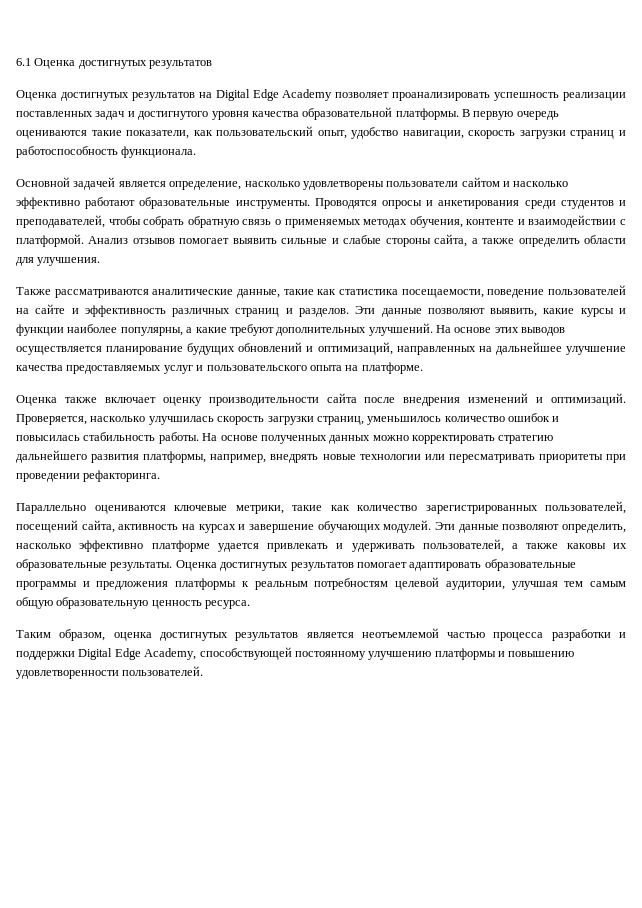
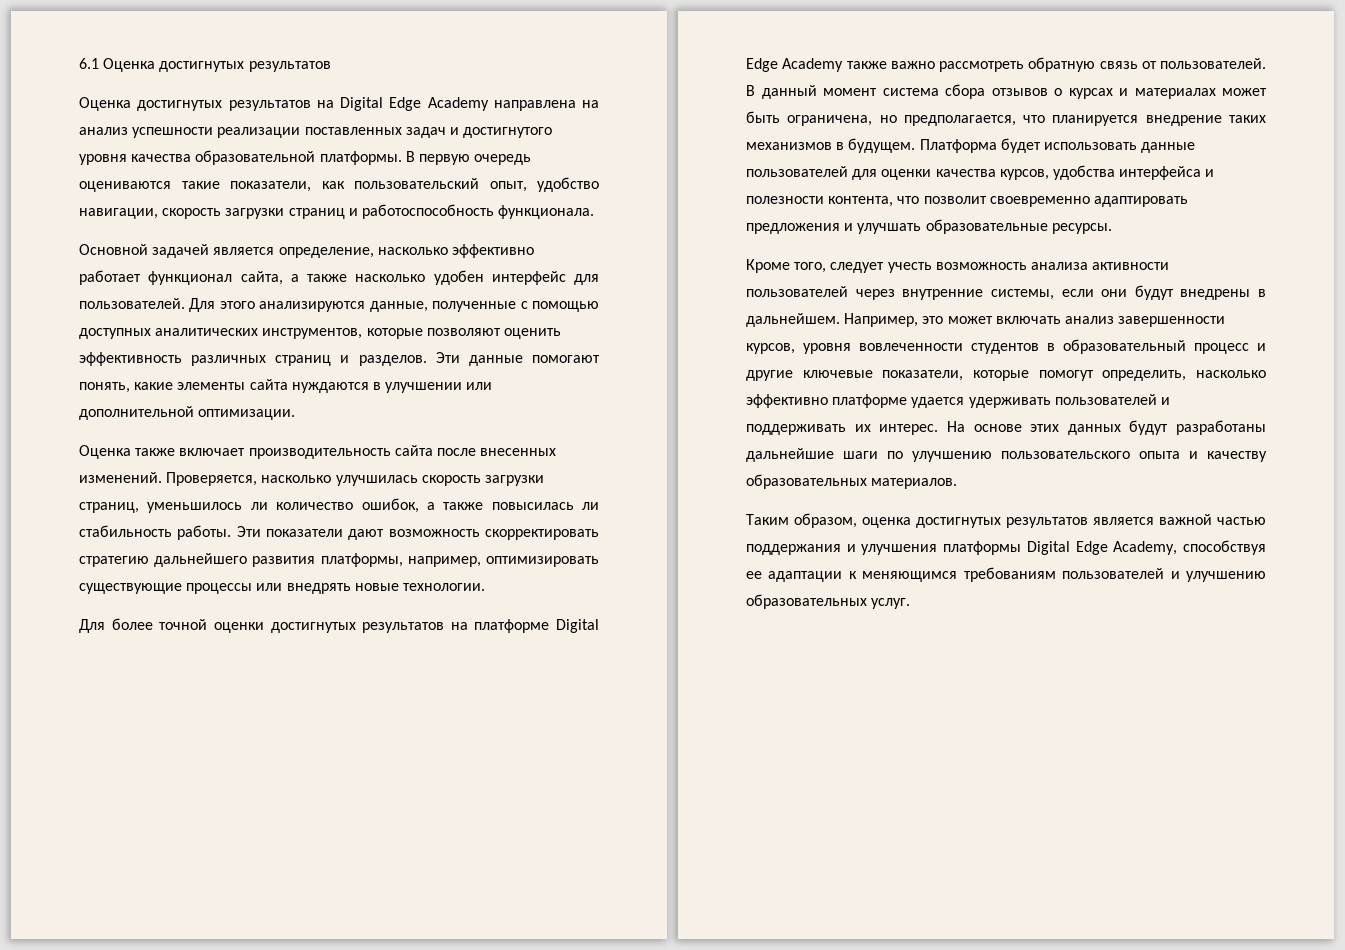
- Оценка достигнутых результатов на Digital Edge Academy позволяет проанализировать успешность реализации поставленных задач и достигнутого уровня качества образовательной платформы.
+ Оценка достигнутых результатов на Digital Edge Academy направлена на анализ успешности реализации поставленных задач и достигнутого уровня качества образовательной платформы.
- Основной задачей является определение, насколько удовлетворены пользователи сайтом и насколько эффективно работают образовательные инструменты. Проводятся опросы и анкетирования среди студентов и преподавателей, чтобы собрать обратную связь о применяемых методах обучения, контенте и взаимодействии с платформой. Анализ отзывов помогает выявить сильные и слабые стороны сайта, а также определить области для улучшения.
- Также рассматриваются аналитические данные, такие как статистика посещаемости, поведение пользователей на сайте и эффективность различных страниц и разделов.
+ Основной задачей является определение, насколько эффективно работает функционал сайта, а также насколько удобен интерфейс для пользователей. Для этого анализируются данные, полученные с помощью доступных аналитических инструментов, которые позволяют оценить эффективность различных страниц и разделов.
- Эти данные позволяют выявить, какие курсы и функции наиболее популярны, а какие требуют дополнительных улучшений. На основе этих выводов осуществляется планирование будущих обновлений и оптимизаций, направленных на дальнейшее улучшение качества предоставляемых услуг и пользовательского опыта на платформе.
- Оценка также включает оценку производительности сайта после внедрения изменений и оптимизаций.
+ Эти данные помогают понять, какие элементы сайта нуждаются в улучшении или дополнительной оптимизации.
+ Оценка также включает производительность сайта после внесенных изменений.
- Проверяется, насколько улучшилась скорость загрузки страниц, уменьшилось количество ошибок и повысилась стабильность работы. На основе полученных данных можно корректировать стратегию дальнейшего развития платформы, например, внедрять новые технологии или пересматривать приоритеты при проведении рефакторинга.
- Параллельно оцениваются ключевые метрики, такие как количество зарегистрированных пользователей, посещений сайта, активность на курсах и завершение обучающих модулей. Эти данные позволяют определить, насколько эффективно платформе удается привлекать и удерживать пользователей, а также каковы их образовательные результаты. Оценка достигнутых результатов помогает адаптировать образовательные программы и предложения платформы к реальным потребностям целевой аудитории, улучшая тем самым общую образовательную ценность ресурса.
+ Проверяется, насколько улучшилась скорость загрузки страниц, уменьшилось ли количество ошибок, а также повысилась ли стабильность работы. Эти показатели дают возможность скорректировать стратегию дальнейшего развития платформы, например, оптимизировать существующие процессы или внедрять новые технологии.
+ Для более точной оценки достигнутых результатов на платформе Digital Edge Academy также важно рассмотреть обратную связь от пользователей. В данный момент система сбора отзывов о курсах и материалах может быть ограничена, но предполагается, что планируется внедрение таких механизмов в будущем. Платформа будет использовать данные пользователей для оценки качества курсов, удобства интерфейса и полезности контента, что позволит своевременно адаптировать предложения и улучшать образовательные ресурсы.
+ Кроме того, следует учесть возможность анализа активности пользователей через внутренние системы, если они будут внедрены в дальнейшем. Например, это может включать анализ завершенности курсов, уровня вовлеченности студентов в образовательный процесс и другие ключевые показатели, которые помогут определить, насколько эффективно платформе удается удерживать пользователей и поддерживать их интерес. На основе этих данных будут разработаны дальнейшие шаги по улучшению пользовательского опыта и качеству образовательных материалов.
- Таким образом, оценка достигнутых результатов является неотъемлемой частью процесса разработки и поддержки Digital Edge Academy, способствующей постоянному улучшению платформы и повышению удовлетворенности пользователей.
+ Таким образом, оценка достигнутых результатов является важной частью поддержания и улучшения платформы Digital Edge Academy, способствуя ее адаптации к меняющимся требованиям пользователей и улучшению образовательных услуг.

